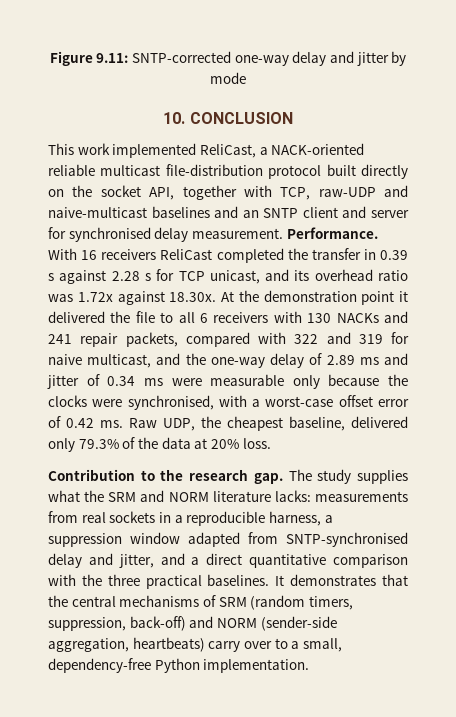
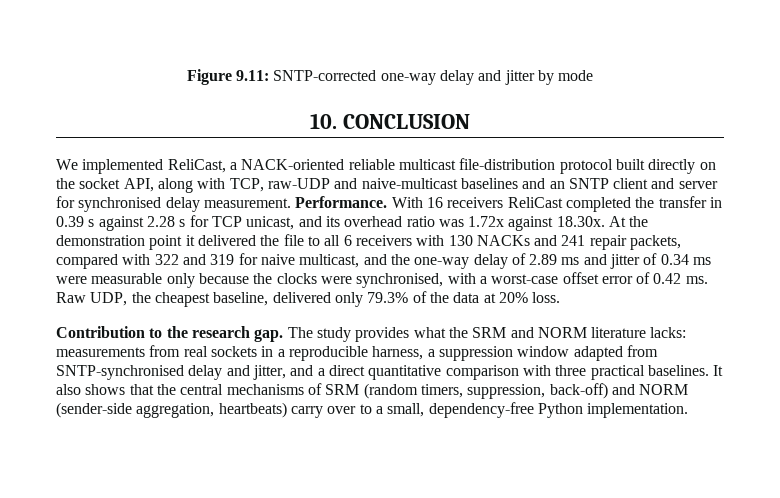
- This work implemented ReliCast, a NACK-oriented reliable multicast file-distribution protocol built directly on the socket API, together with TCP, raw-UDP and naive-multicast baselines and an SNTP client and server for synchronised delay measurement.
+ We implemented ReliCast, a NACK-oriented reliable multicast file-distribution protocol built directly on the socket API, along with TCP, raw-UDP and naive-multicast baselines and an SNTP client and server for synchronised delay measurement.
- The study supplies what the SRM and NORM literature lacks: measurements from real sockets in a reproducible harness, a suppression window adapted from SNTP-synchronised delay and jitter, and a direct quantitative comparison with the three practical baselines.
+ The study provides what the SRM and NORM literature lacks: measurements from real sockets in a reproducible harness, a suppression window adapted from SNTP-synchronised delay and jitter, and a direct quantitative comparison with three practical baselines.
- It demonstrates that the central mechanisms of SRM (random timers, suppression, back-off) and NORM (sender-side aggregation, heartbeats) carry over to a small, dependency-free Python implementation.
+ It also shows that the central mechanisms of SRM (random timers, suppression, back-off) and NORM (sender-side aggregation, heartbeats) carry over to a small, dependency-free Python implementation.

